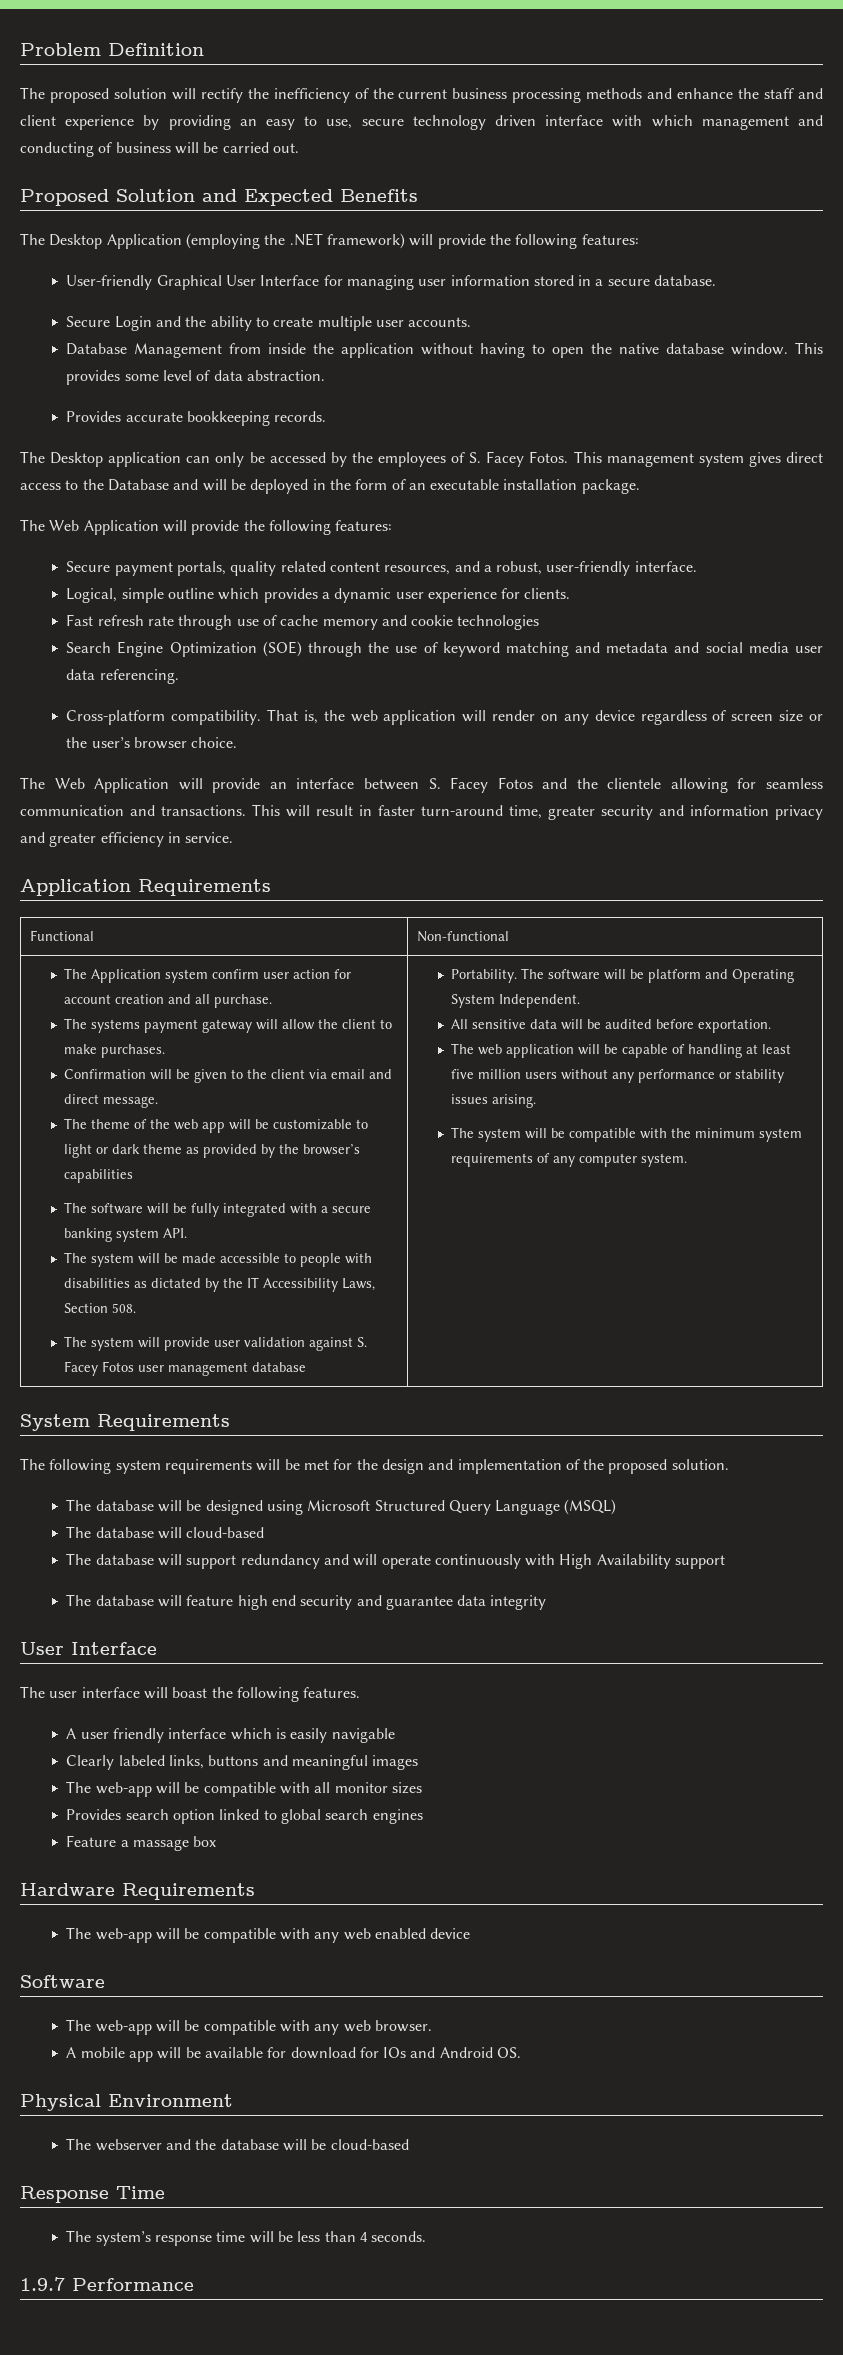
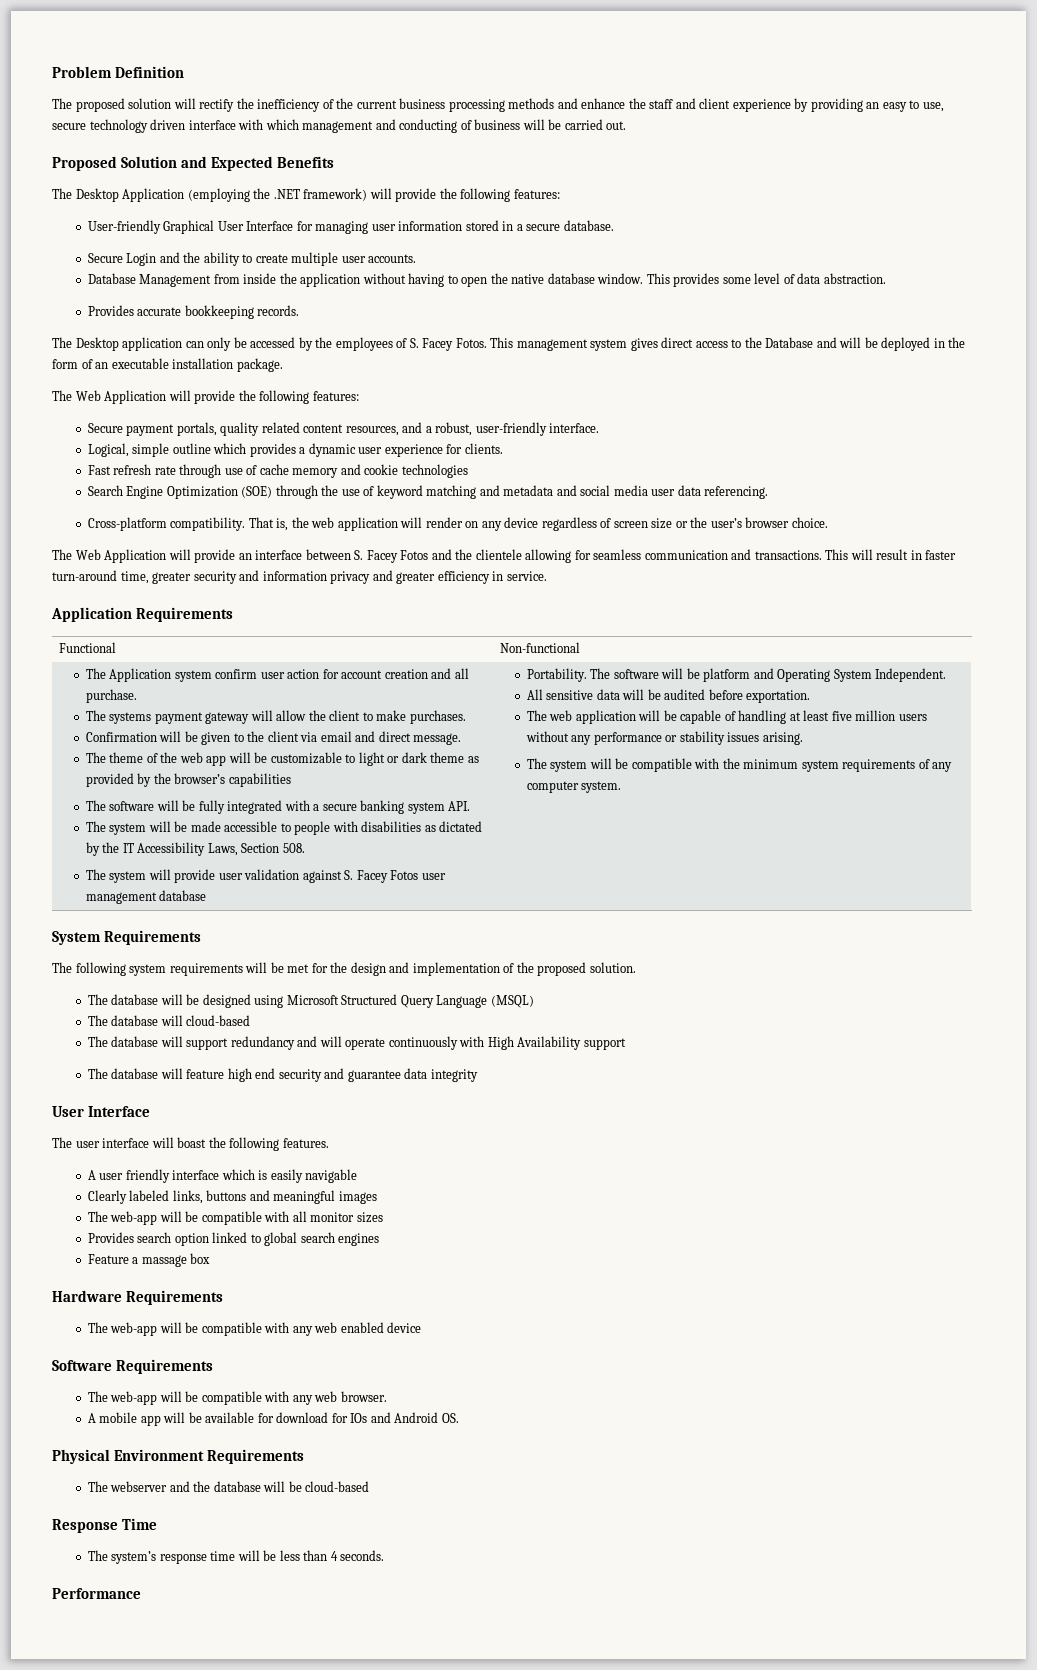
- Software
+ Software Requirements
- Physical Environment
+ Physical Environment Requirements
- 1.9.7 Performance
+ Performance

